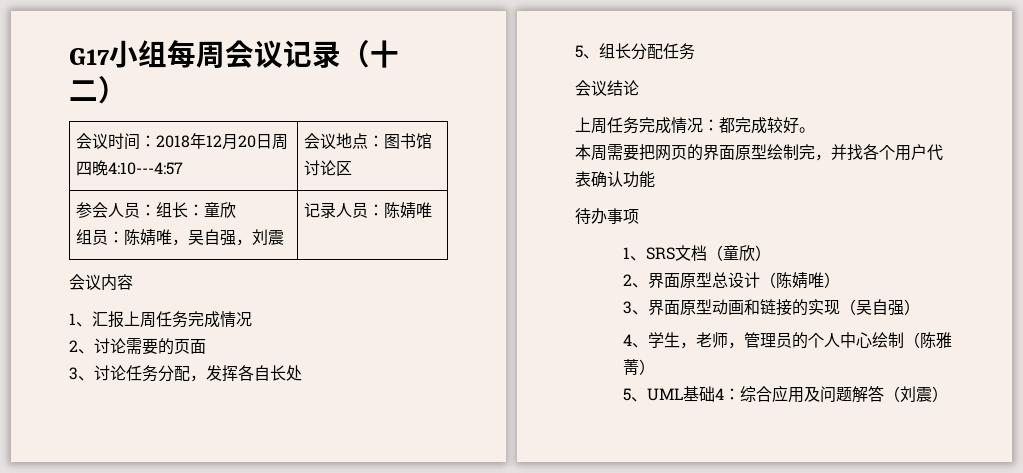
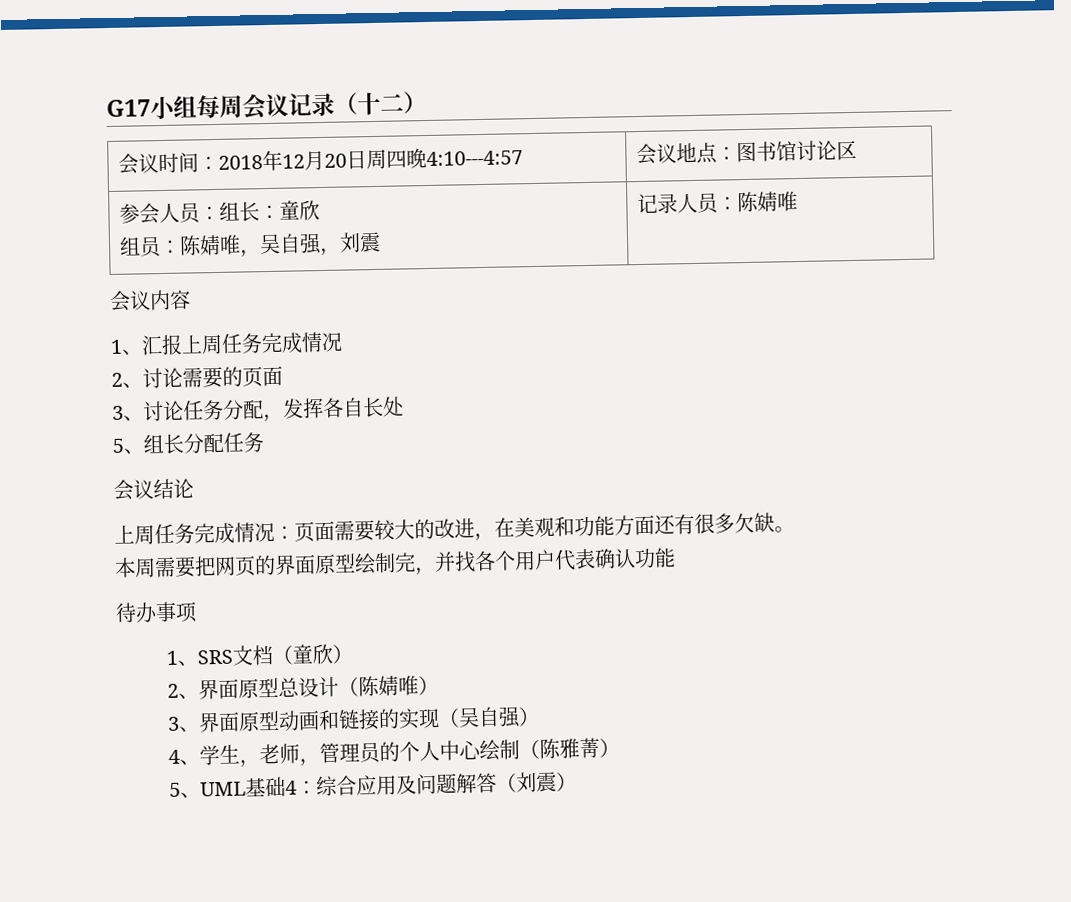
- 上周任务完成情况：都完成较好。
+ 上周任务完成情况：页面需要较大的改进，在美观和功能方面还有很多欠缺。

